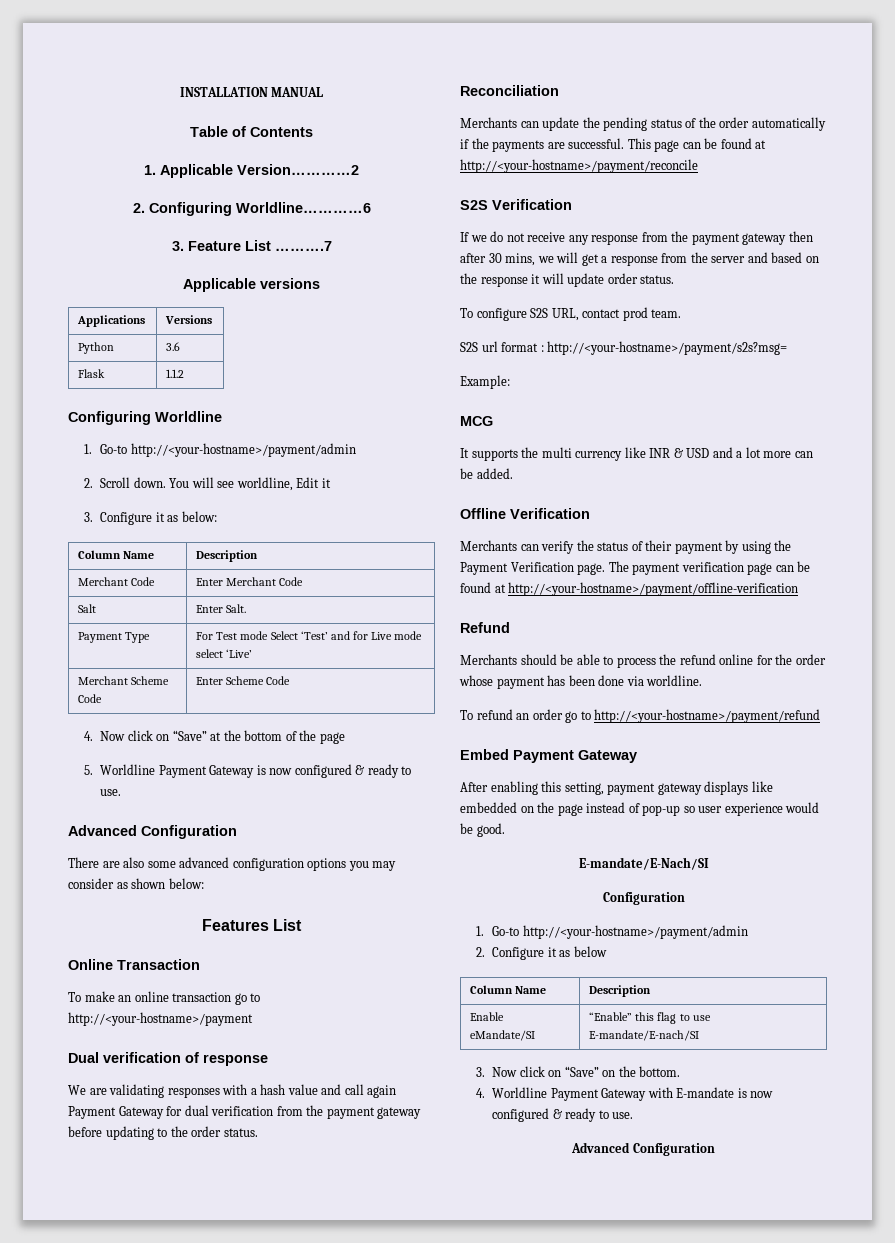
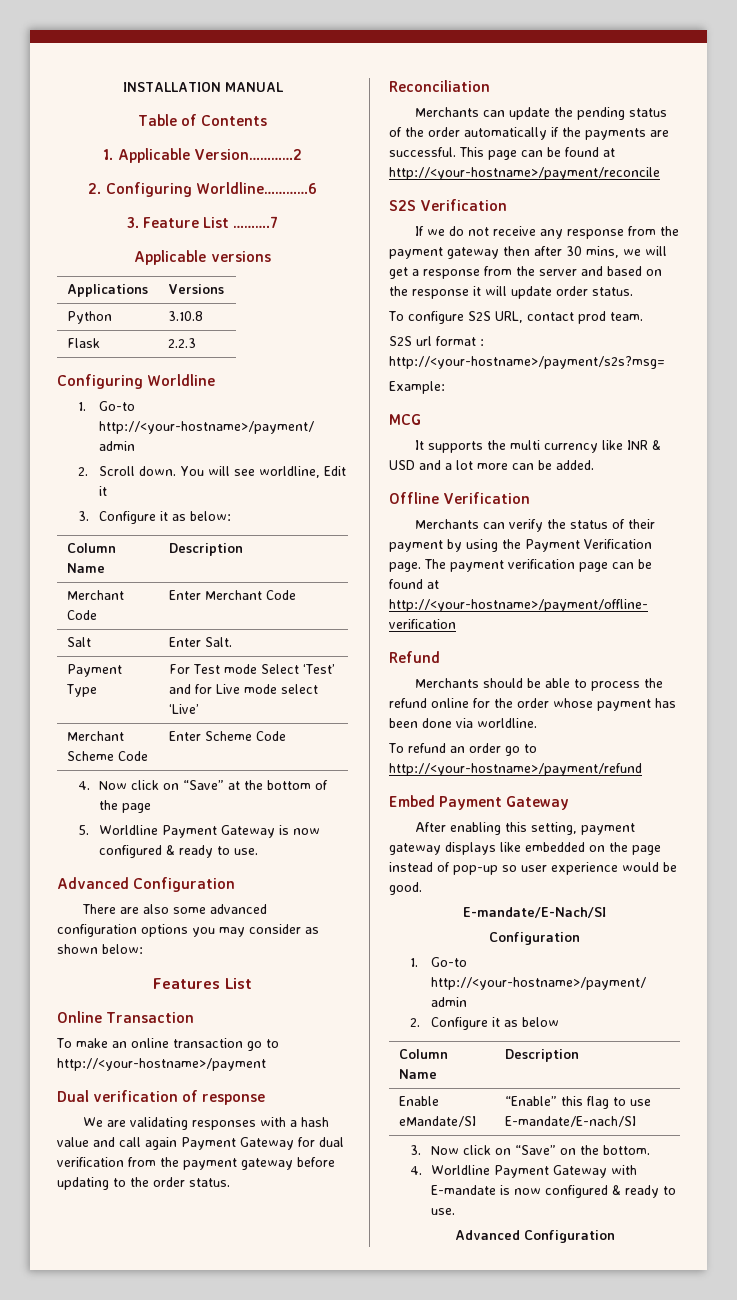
- Python | 3.6
+ Python | 3.10.8
- Flask | 1.1.2
+ Flask | 2.2.3

